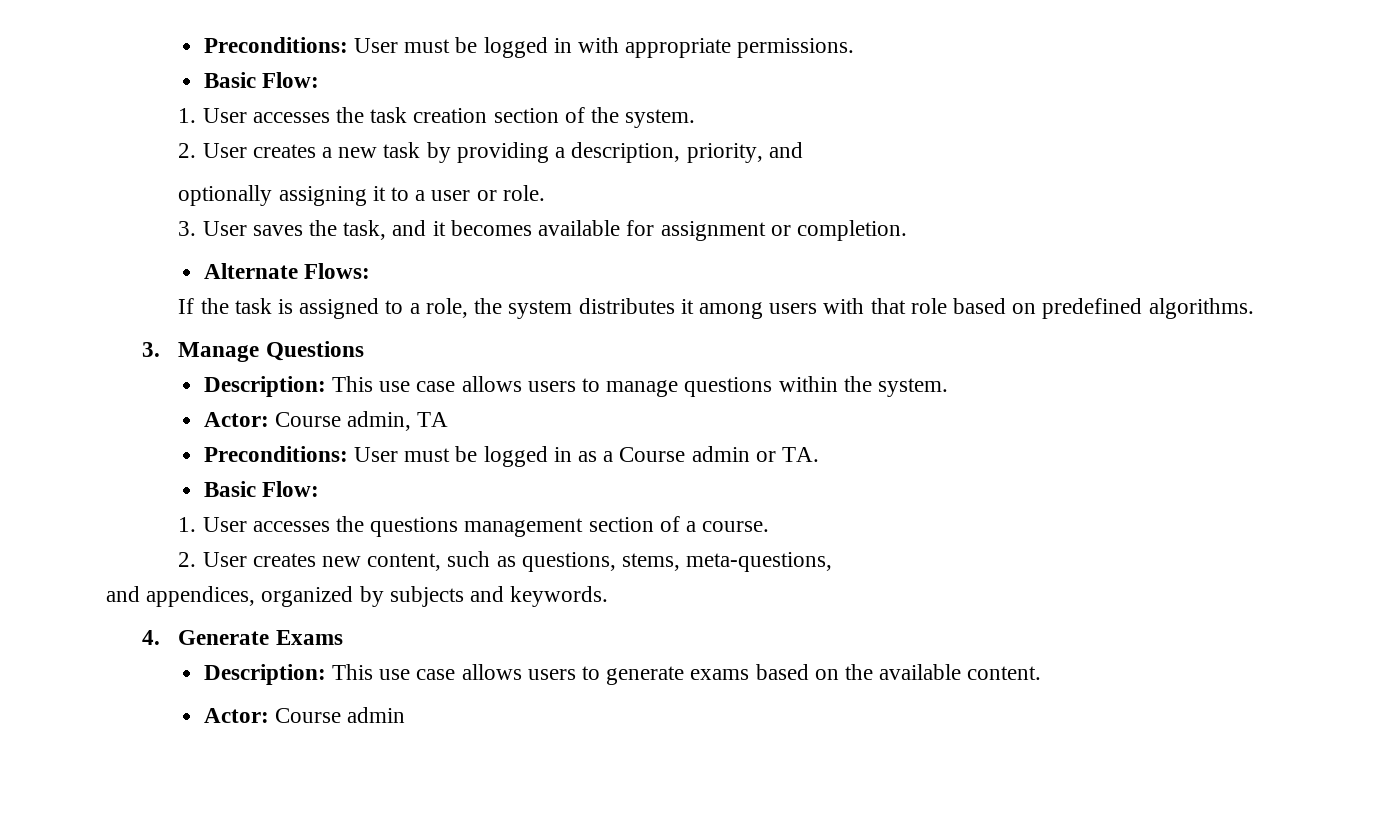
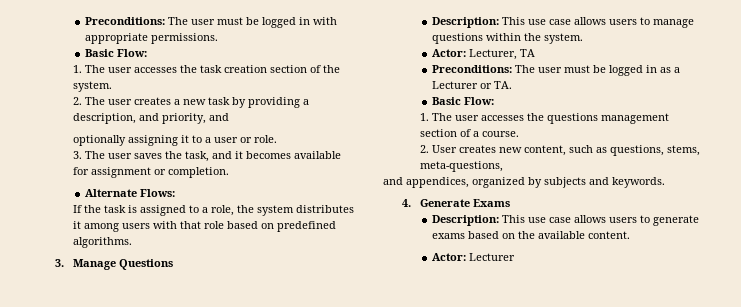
- Preconditions: User must be logged in with appropriate permissions.
+ Preconditions: The user must be logged in with appropriate permissions.
- 1. User accesses the task creation section of the system.
+ 1. The user accesses the task creation section of the system.
- 2. User creates a new task by providing a description, priority, and
+ 2. The user creates a new task by providing a description, and priority, and
- 3. User saves the task, and it becomes available for assignment or completion.
+ 3. The user saves the task, and it becomes available for assignment or completion.
- Actor: Course admin, TA
+ Actor: Lecturer, TA
- Preconditions: User must be logged in as a Course admin or TA.
+ Preconditions: The user must be logged in as a Lecturer or TA.
- 1. User accesses the questions management section of a course.
+ 1. The user accesses the questions management section of a course.
- Actor: Course admin
+ Actor: Lecturer

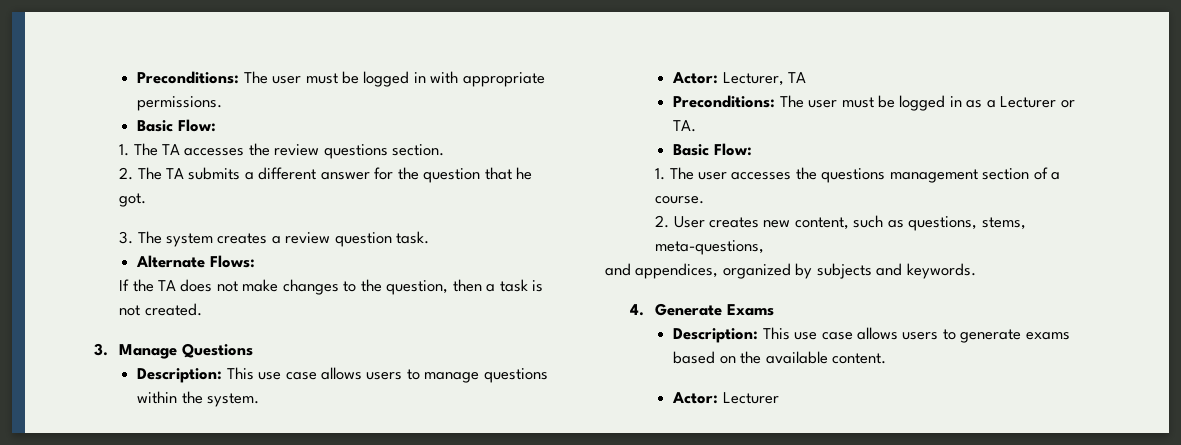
- 1. The user accesses the task creation section of the system.
- 2. The user creates a new task by providing a description, and priority, and
- optionally assigning it to a user or role.
- 3. The user saves the task, and it becomes available for assignment or completion.
+ 1. The TA accesses the review questions section.
+ 2. The TA submits a different answer for the question that he got.
+ 3. The system creates a review question task.
  Alternate Flows:
- If the task is assigned to a role, the system distributes it among users with that role based on predefined algorithms.
+ If the TA does not make changes to the question, then a task is not created.

